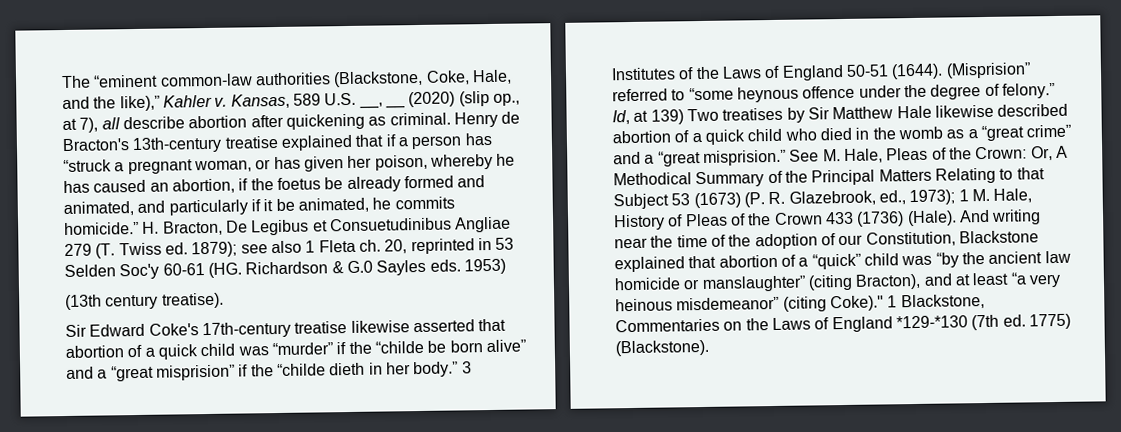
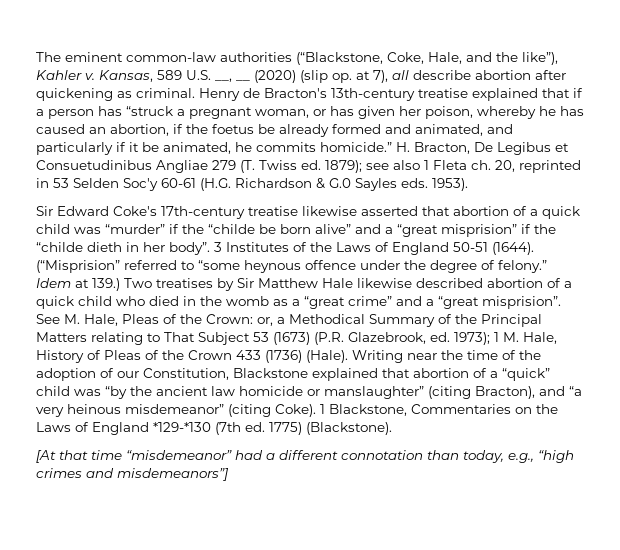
- The “eminent common-law authorities (Blackstone, Coke, Hale, and the like),” Kahler v.
+ The eminent common-law authorities (“Blackstone, Coke, Hale, and the like”), Kahler v.
- Kansas, 589 U.S. __, __ (2020) (slip op., at 7), all describe abortion after quickening as criminal.
+ Kansas, 589 U.S. __, __ (2020) (slip op. at 7), all describe abortion after quickening as criminal.
- H. Bracton, De Legibus et Consuetudinibus Angliae 279 (T. Twiss ed. 1879); see also 1 Fleta ch. 20, reprinted in 53 Selden Soc'y 60-61 (HG. Richardson & G.0 Sayles eds. 1953)
- (13th century treatise).
+ H. Bracton, De Legibus et Consuetudinibus Angliae 279 (T. Twiss ed. 1879); see also 1 Fleta ch. 20, reprinted in 53 Selden Soc'y 60-61 (H.G. Richardson & G.0 Sayles eds. 1953).
- Sir Edward Coke's 17th-century treatise likewise asserted that abortion of a quick child was “murder” if the “childe be born alive” and a “great misprision” if the “childe dieth in her body.”
+ Sir Edward Coke's 17th-century treatise likewise asserted that abortion of a quick child was “murder” if the “childe be born alive” and a “great misprision” if the “childe dieth in her body”.
- (Misprision” referred to “some heynous offence under the degree of felony.”
+ (“Misprision” referred to “some heynous offence under the degree of felony.”
- Id, at 139) Two treatises by Sir Matthew Hale likewise described abortion of a quick child who died in the womb as a “great crime” and a “great misprision.”
+ Idem at 139.) Two treatises by Sir Matthew Hale likewise described abortion of a quick child who died in the womb as a “great crime” and a “great misprision”.
- See M. Hale, Pleas of the Crown: Or, A Methodical Summary of the Principal Matters Relating to that Subject 53 (1673) (P. R. Glazebrook, ed., 1973); 1 M. Hale, History of Pleas of the Crown 433 (1736) (Hale).
+ See M. Hale, Pleas of the Crown: or, a Methodical Summary of the Principal Matters relating to That Subject 53 (1673) (P.R. Glazebrook, ed. 1973); 1 M. Hale, History of Pleas of the Crown 433 (1736) (Hale).
- And writing near the time of the adoption of our Constitution, Blackstone explained that abortion of a “quick” child was “by the ancient law homicide or manslaughter” (citing Bracton), and at least “a very heinous misdemeanor” (citing Coke)."
+ Writing near the time of the adoption of our Constitution, Blackstone explained that abortion of a “quick” child was “by the ancient law homicide or manslaughter” (citing Bracton), and “a very heinous misdemeanor” (citing Coke).
+ [At that time “misdemeanor” had a different connotation than today, e.g., “high crimes and misdemeanors”]

